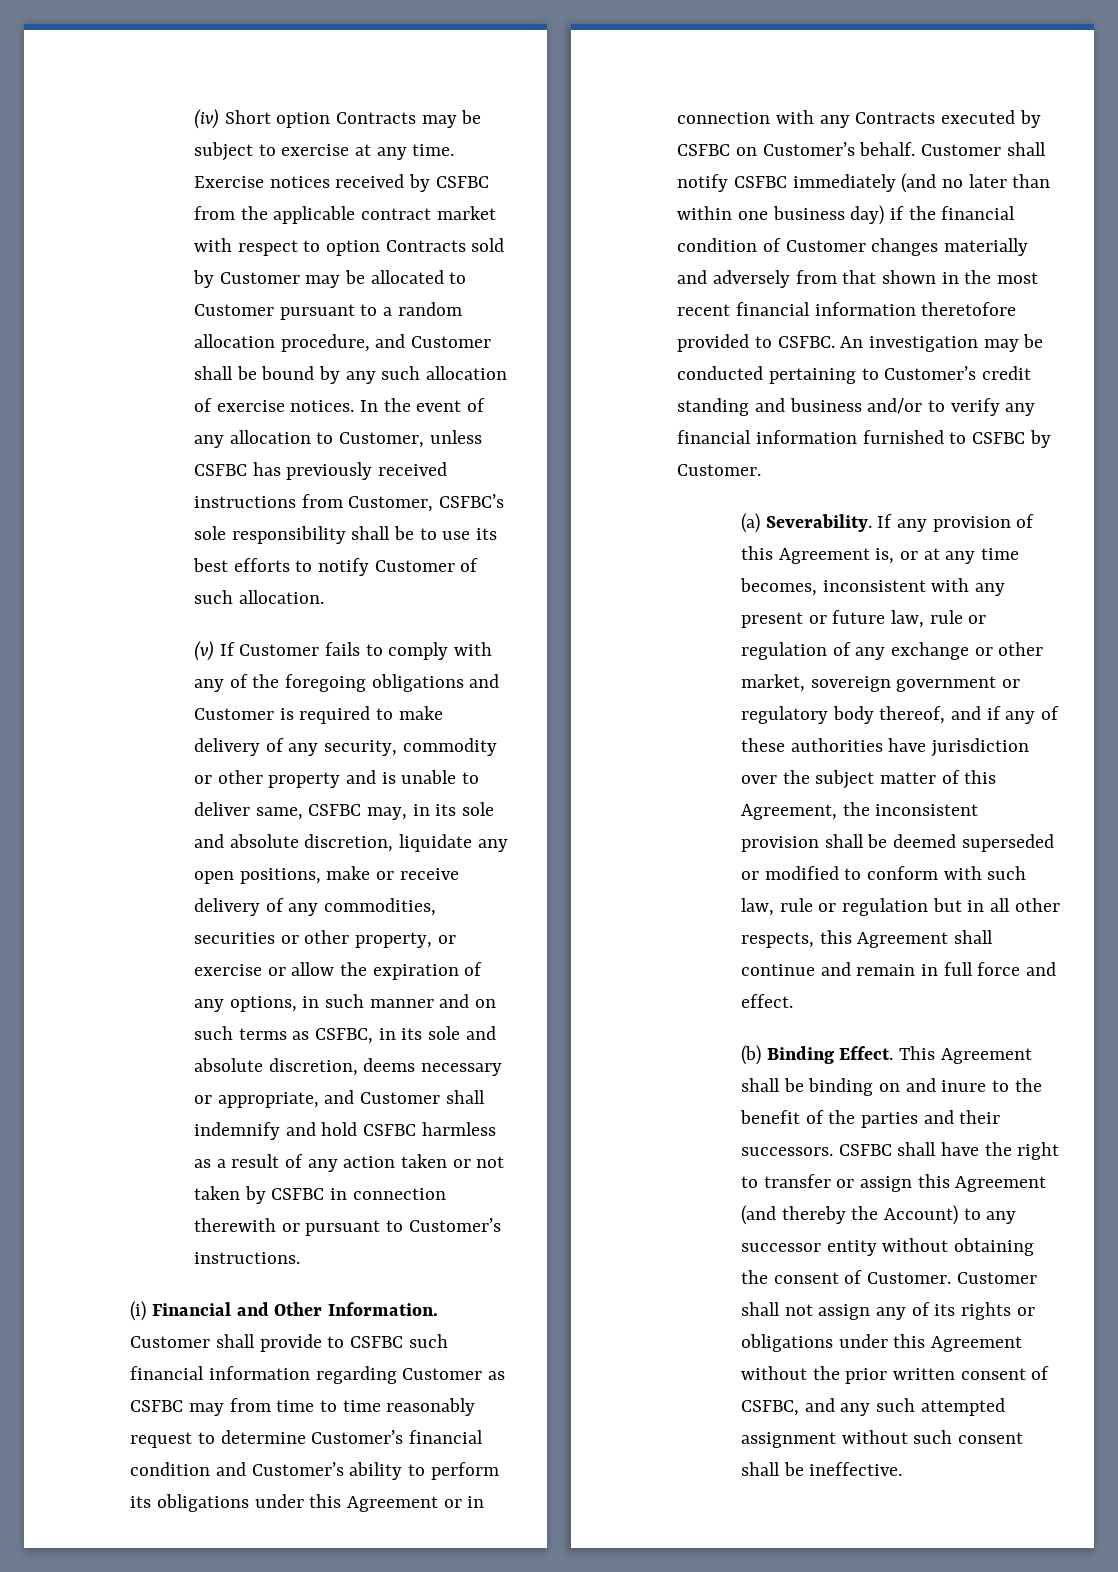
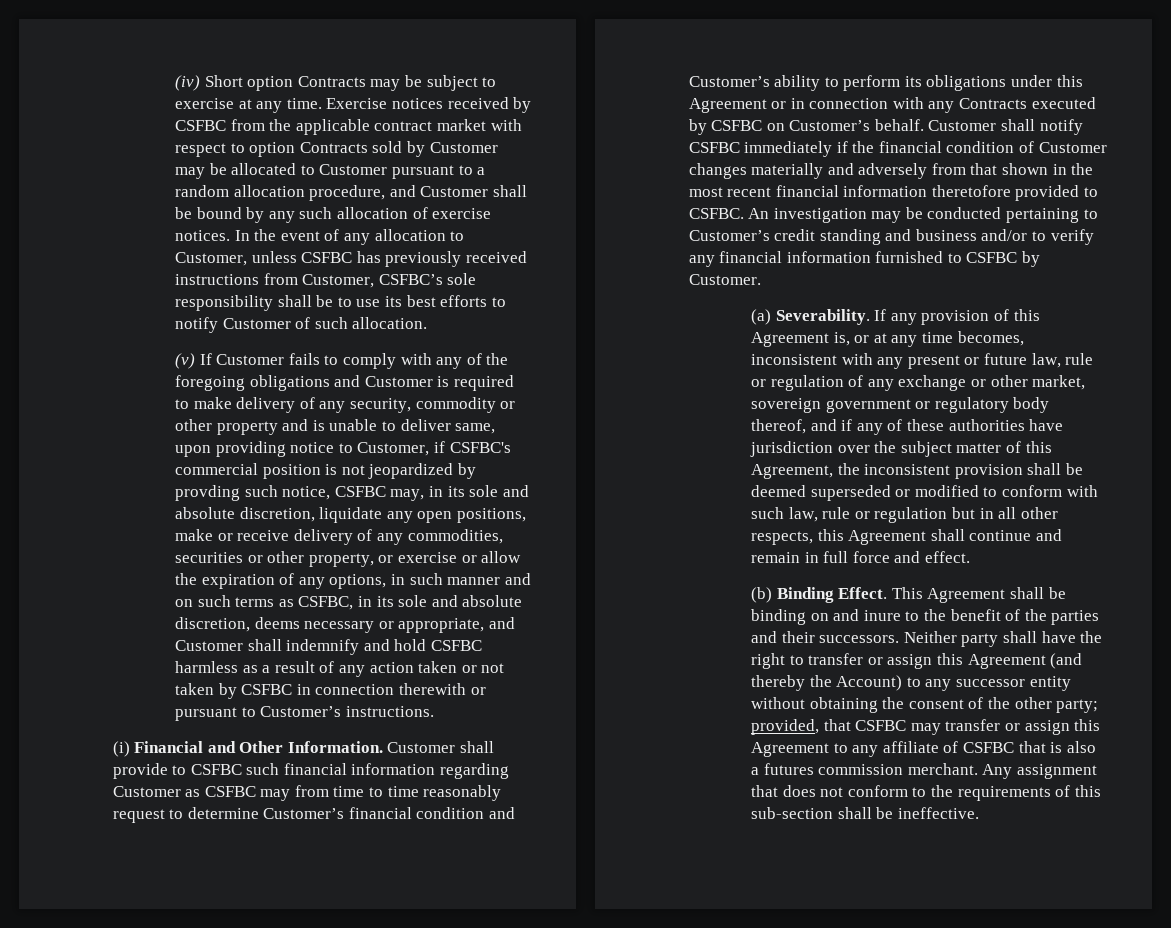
- (v) If Customer fails to comply with any of the foregoing obligations and Customer is required to make delivery of any security, commodity or other property and is unable to deliver same, CSFBC may, in its sole and absolute discretion, liquidate any open positions, make or receive delivery of any commodities, securities or other property, or exercise or allow the expiration of any options, in such manner and on such terms as CSFBC, in its sole and absolute discretion, deems necessary or appropriate, and Customer shall indemnify and hold CSFBC harmless as a result of any action taken or not taken by CSFBC in connection therewith or pursuant to Customer’s instructions.
+ (v) If Customer fails to comply with any of the foregoing obligations and Customer is required to make delivery of any security, commodity or other property and is unable to deliver same, upon providing notice to Customer, if CSFBC's commercial position is not jeopardized by provding such notice, CSFBC may, in its sole and absolute discretion, liquidate any open positions, make or receive delivery of any commodities, securities or other property, or exercise or allow the expiration of any options, in such manner and on such terms as CSFBC, in its sole and absolute discretion, deems necessary or appropriate, and Customer shall indemnify and hold CSFBC harmless as a result of any action taken or not taken by CSFBC in connection therewith or pursuant to Customer’s instructions.
- Customer shall notify CSFBC immediately (and no later than within one business day) if the financial condition of Customer changes materially and adversely from that shown in the most recent financial information theretofore provided to CSFBC.
+ Customer shall notify CSFBC immediately if the financial condition of Customer changes materially and adversely from that shown in the most recent financial information theretofore provided to CSFBC.
- CSFBC shall have the right to transfer or assign this Agreement (and thereby the Account) to any successor entity without obtaining the consent of Customer. Customer shall not assign any of its rights or obligations under this Agreement without the prior written consent of CSFBC, and any such attempted assignment without such consent shall be ineffective.
+ Neither party shall have the right to transfer or assign this Agreement (and thereby the Account) to any successor entity without obtaining the consent of the other party; provided, that CSFBC may transfer or assign this Agreement to any affiliate of CSFBC that is also a futures commission merchant. Any assignment that does not conform to the requirements of this sub-section shall be ineffective.

